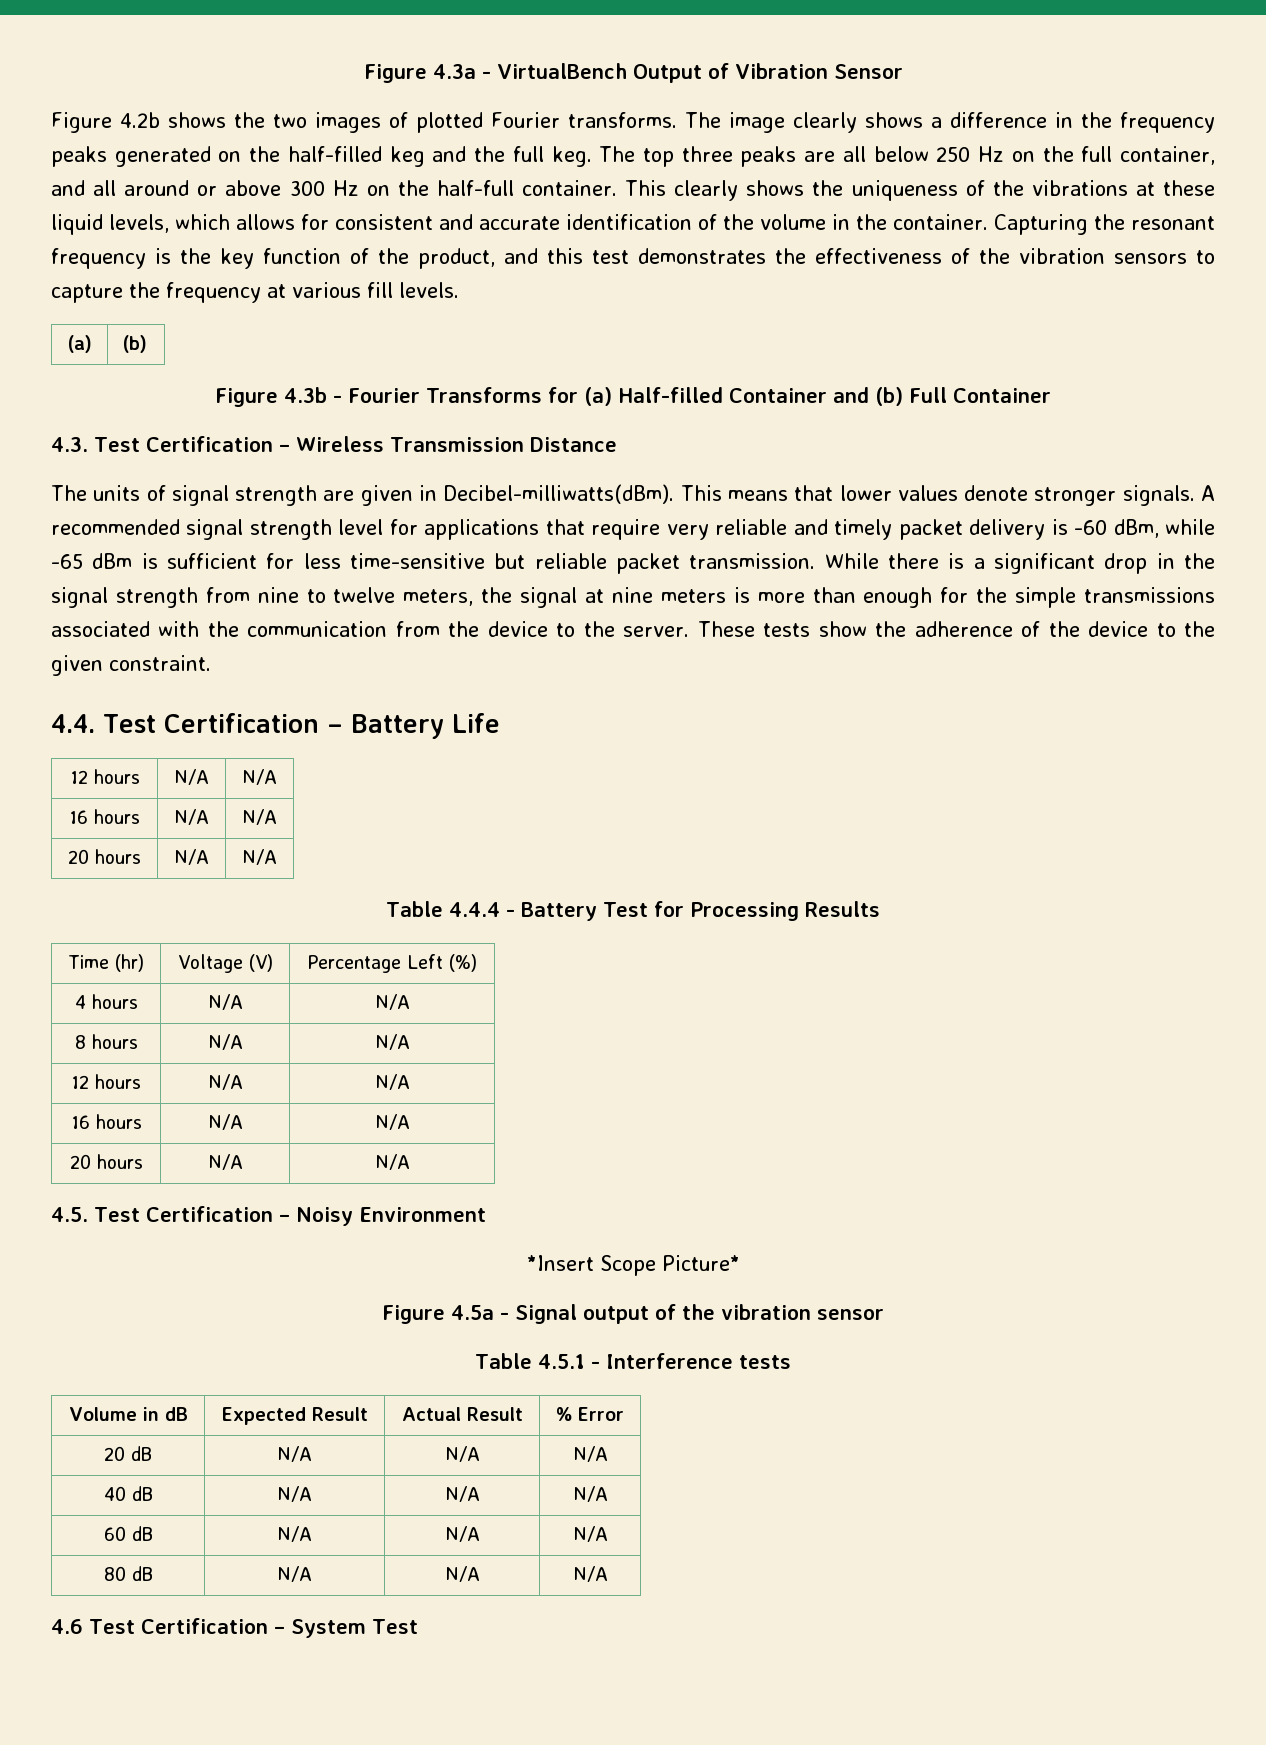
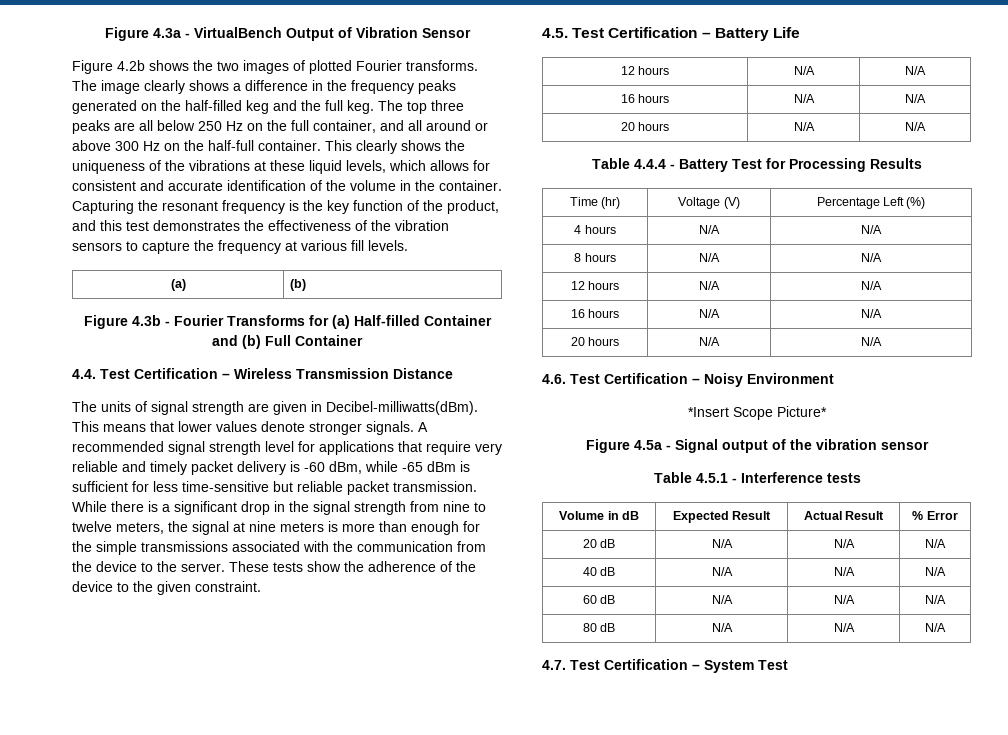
- 4.3. Test Certification – Wireless Transmission Distance
+ 4.4. Test Certification – Wireless Transmission Distance
- 4.4. Test Certification – Battery Life
+ 4.5. Test Certification – Battery Life
- 4.5. Test Certification – Noisy Environment
+ 4.6. Test Certification – Noisy Environment
- 4.6 Test Certification – System Test
+ 4.7. Test Certification – System Test

